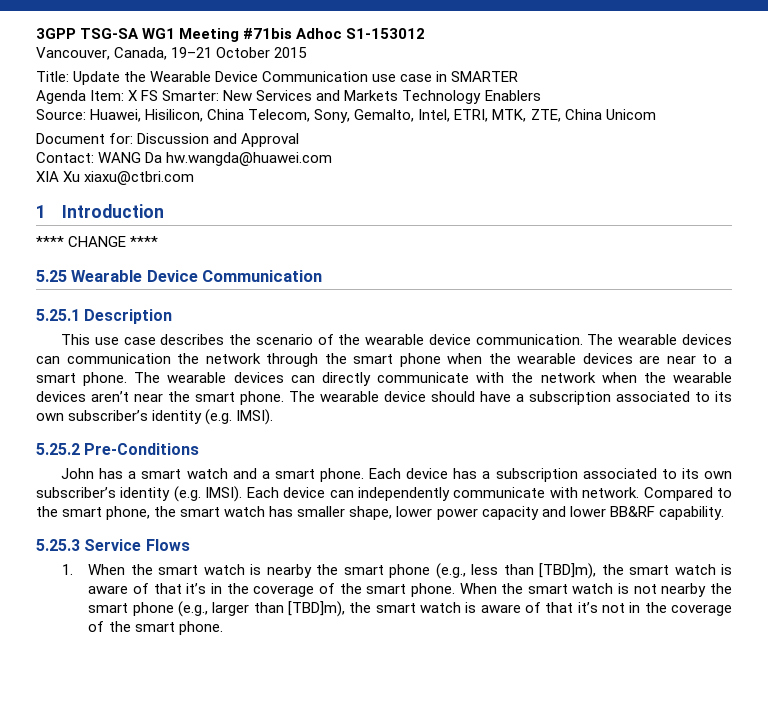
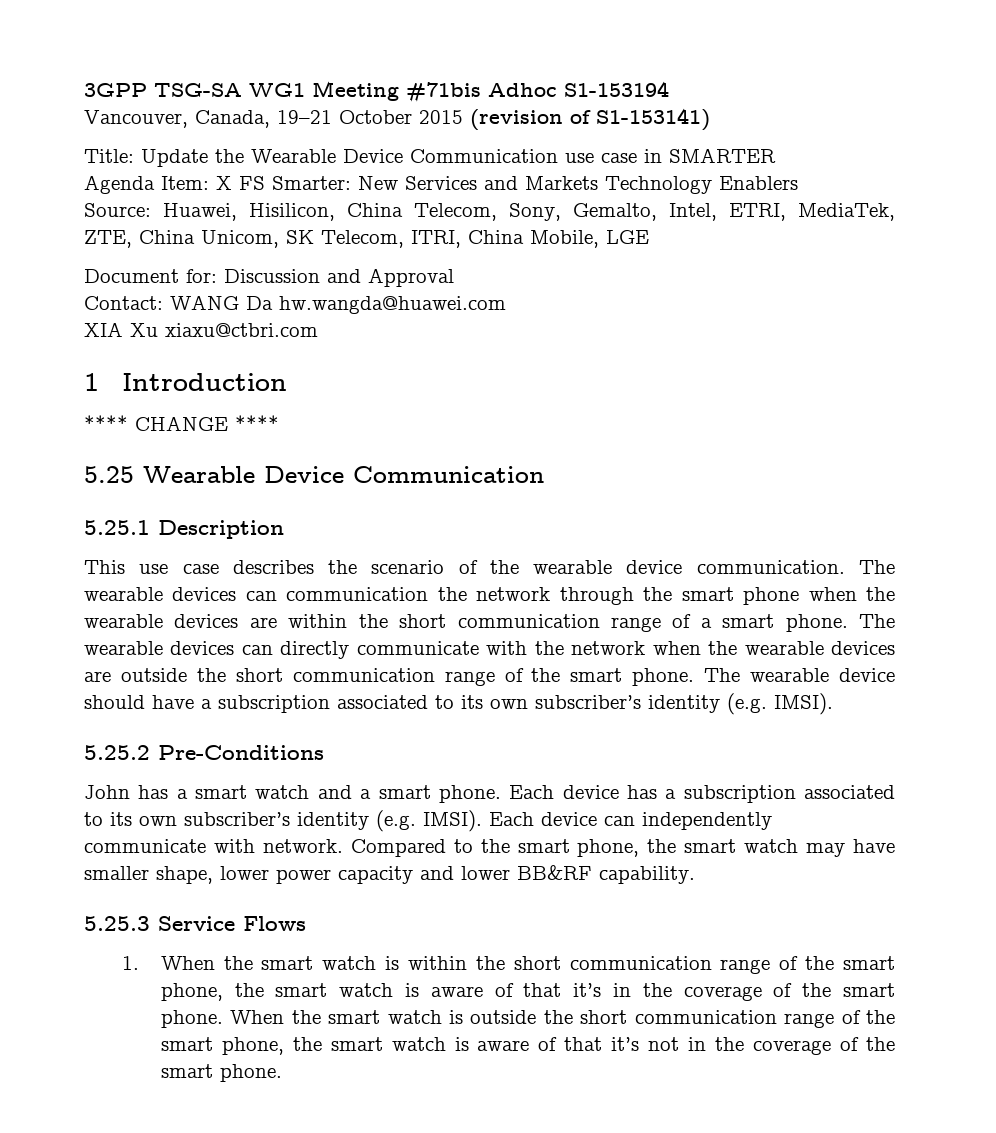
- 3GPP TSG-SA WG1 Meeting #71bis Adhoc S1-153012
+ 3GPP TSG-SA WG1 Meeting #71bis Adhoc S1-153194
- Vancouver, Canada, 19–21 October 2015
+ Vancouver, Canada, 19–21 October 2015 (revision of S1-153141)
- Source: Huawei, Hisilicon, China Telecom, Sony, Gemalto, Intel, ETRI, MTK, ZTE, China Unicom
+ Source: Huawei, Hisilicon, China Telecom, Sony, Gemalto, Intel, ETRI, MediaTek, ZTE, China Unicom, SK Telecom, ITRI, China Mobile, LGE
- The wearable devices can communication the network through the smart phone when the wearable devices are near to a smart phone.
+ The wearable devices can communication the network through the smart phone when the wearable devices are within the short communication range of a smart phone.
- The wearable devices can directly communicate with the network when the wearable devices aren’t near the smart phone.
+ The wearable devices can directly communicate with the network when the wearable devices are outside the short communication range of the smart phone.
- Compared to the smart phone, the smart watch has smaller shape, lower power capacity and lower BB&RF capability.
+ Compared to the smart phone, the smart watch may have smaller shape, lower power capacity and lower BB&RF capability.
- 1. When the smart watch is nearby the smart phone (e.g., less than [TBD]m), the smart watch is aware of that it’s in the coverage of the smart phone.
+ 1. When the smart watch is within the short communication range of the smart phone, the smart watch is aware of that it’s in the coverage of the smart phone.
- When the smart watch is not nearby the smart phone (e.g., larger than [TBD]m), the smart watch is aware of that it’s not in the coverage of the smart phone.
+ When the smart watch is outside the short communication range of the smart phone, the smart watch is aware of that it’s not in the coverage of the smart phone.

